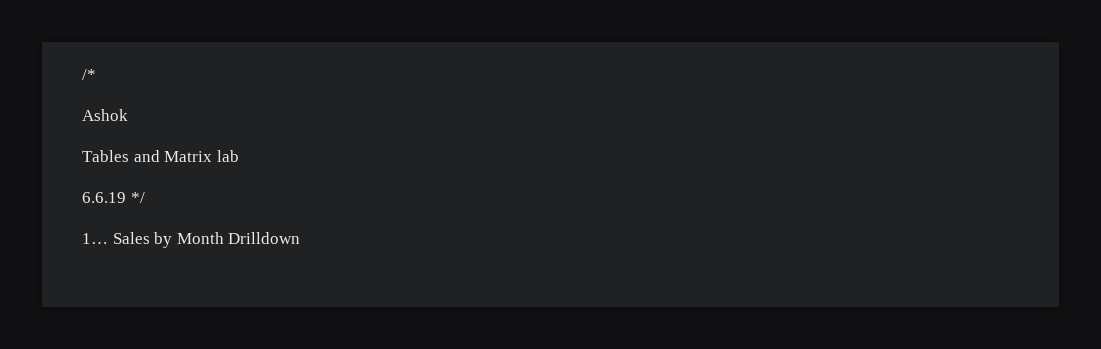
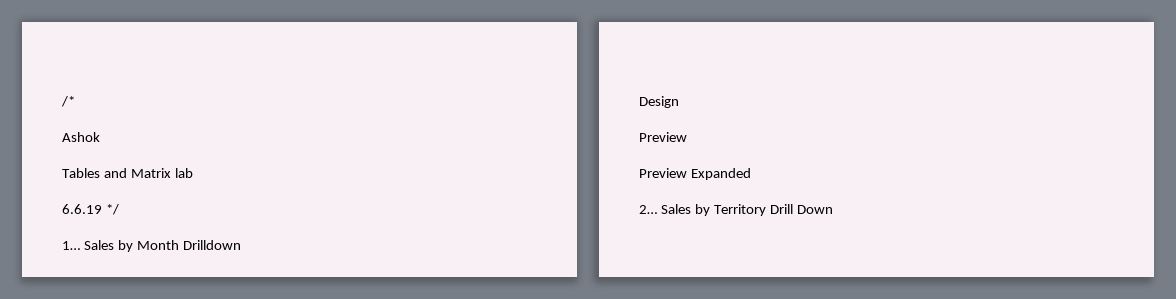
+ Design
+ Preview
+ Preview Expanded
+ 2… Sales by Territory Drill Down

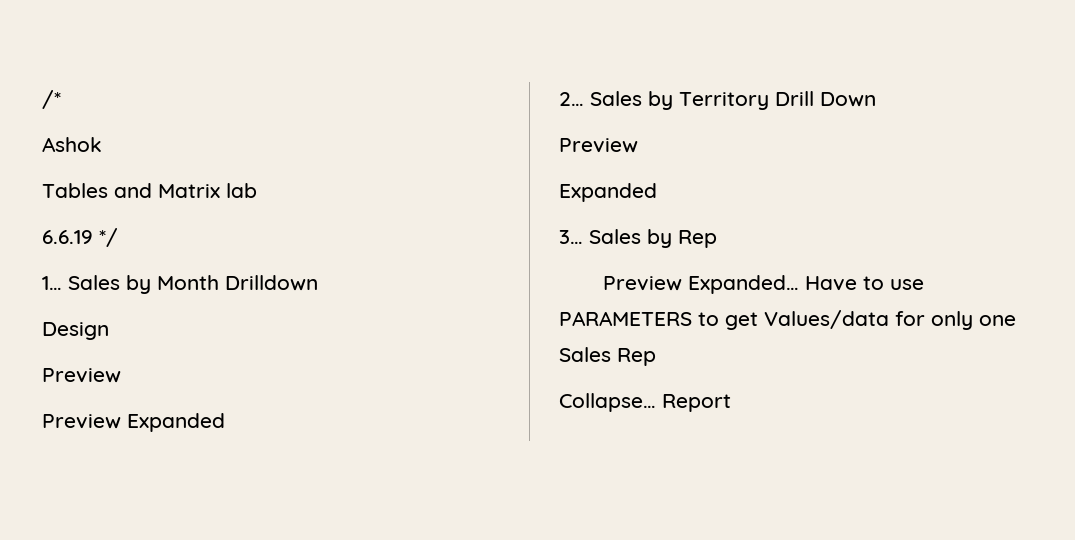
  Sales by Territory Drill Down
+ Preview
+ Expanded
+ 3… Sales by Rep
+ Preview Expanded… Have to use PARAMETERS to get Values/data for only one Sales Rep
+ Collapse… Report

